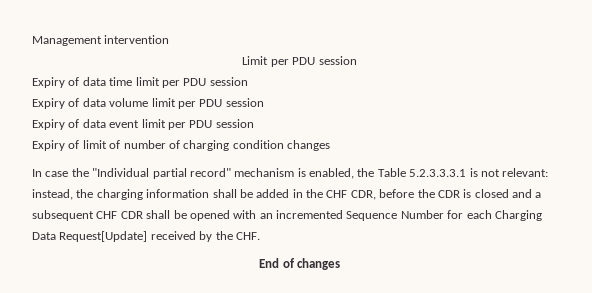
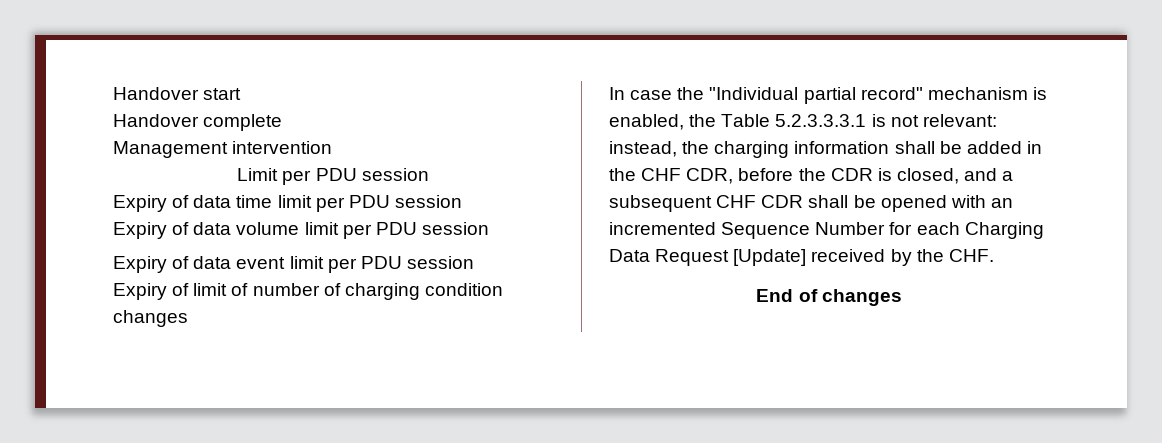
+ Handover start
+ Handover complete
- In case the "Individual partial record" mechanism is enabled, the Table 5.2.3.3.3.1 is not relevant: instead, the charging information shall be added in the CHF CDR, before the CDR is closed and a subsequent CHF CDR shall be opened with an incremented Sequence Number for each Charging Data Request[Update] received by the CHF.
+ In case the "Individual partial record" mechanism is enabled, the Table 5.2.3.3.3.1 is not relevant: instead, the charging information shall be added in the CHF CDR, before the CDR is closed, and a subsequent CHF CDR shall be opened with an incremented Sequence Number for each Charging Data Request [Update] received by the CHF.

